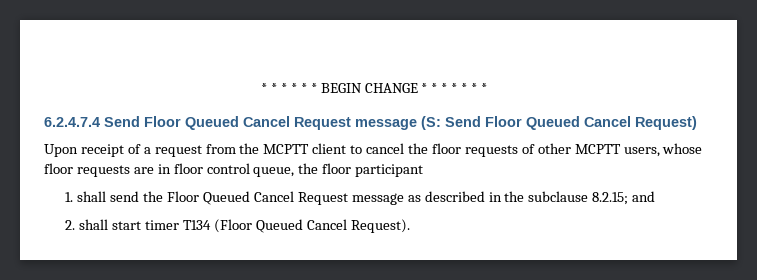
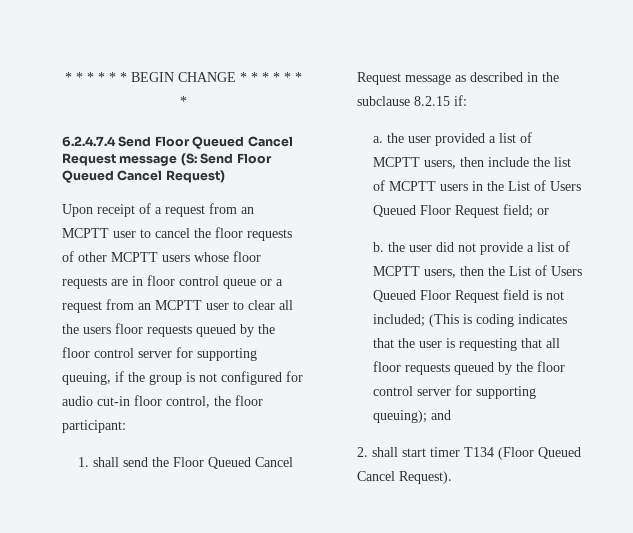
- Upon receipt of a request from the MCPTT client to cancel the floor requests of other MCPTT users, whose floor requests are in floor control queue, the floor participant
+ Upon receipt of a request from an MCPTT user to cancel the floor requests of other MCPTT users whose floor requests are in floor control queue or a request from an MCPTT user to clear all the users floor requests queued by the floor control server for supporting queuing, if the group is not configured for audio cut-in floor control, the floor participant:
- 1. shall send the Floor Queued Cancel Request message as described in the subclause 8.2.15; and
+ 1. shall send the Floor Queued Cancel Request message as described in the subclause 8.2.15 if:
+ a. the user provided a list of MCPTT users, then include the list of MCPTT users in the List of Users Queued Floor Request field; or
+ b. the user did not provide a list of MCPTT users, then the List of Users Queued Floor Request field is not included; (This is coding indicates that the user is requesting that all floor requests queued by the floor control server for supporting queuing); and

